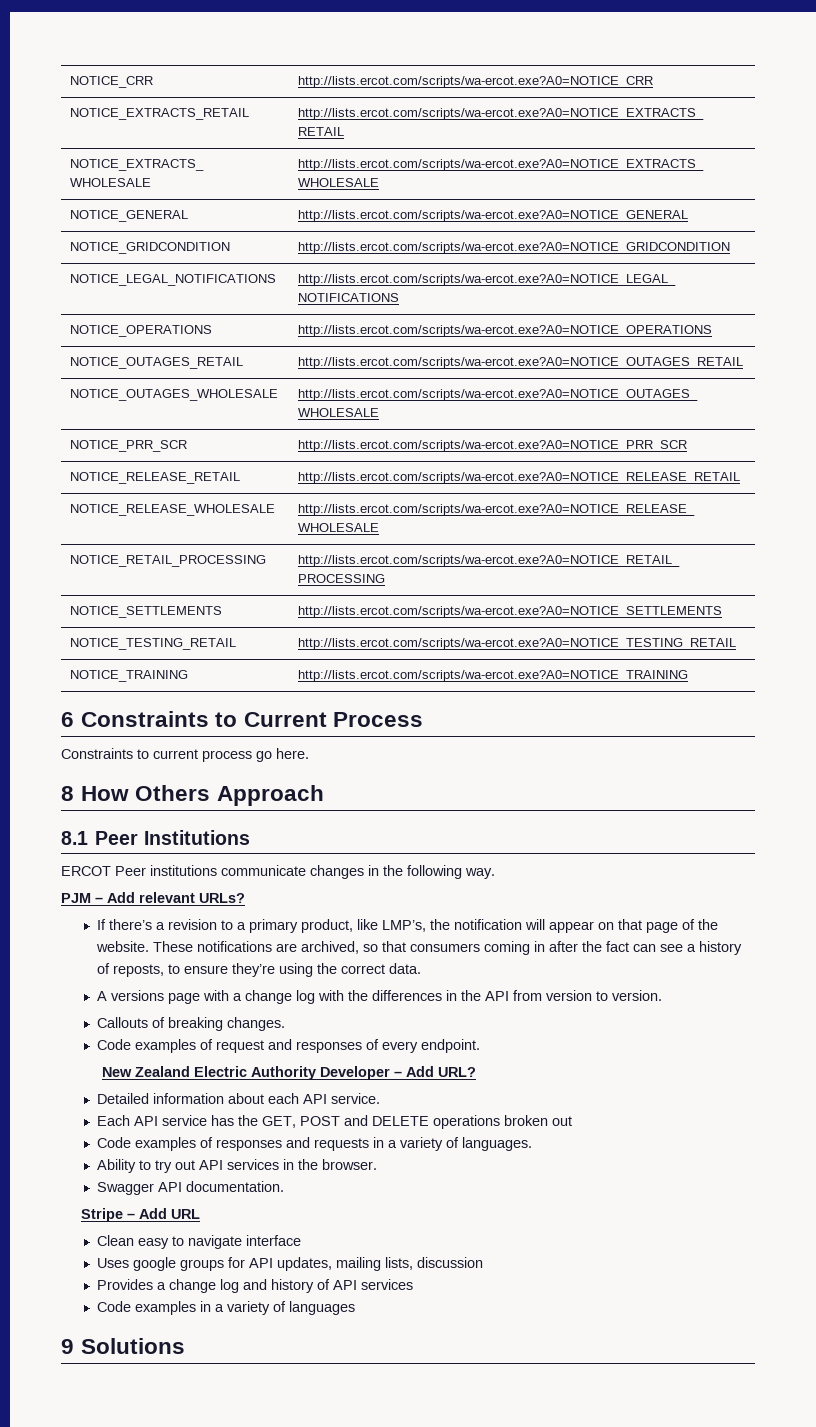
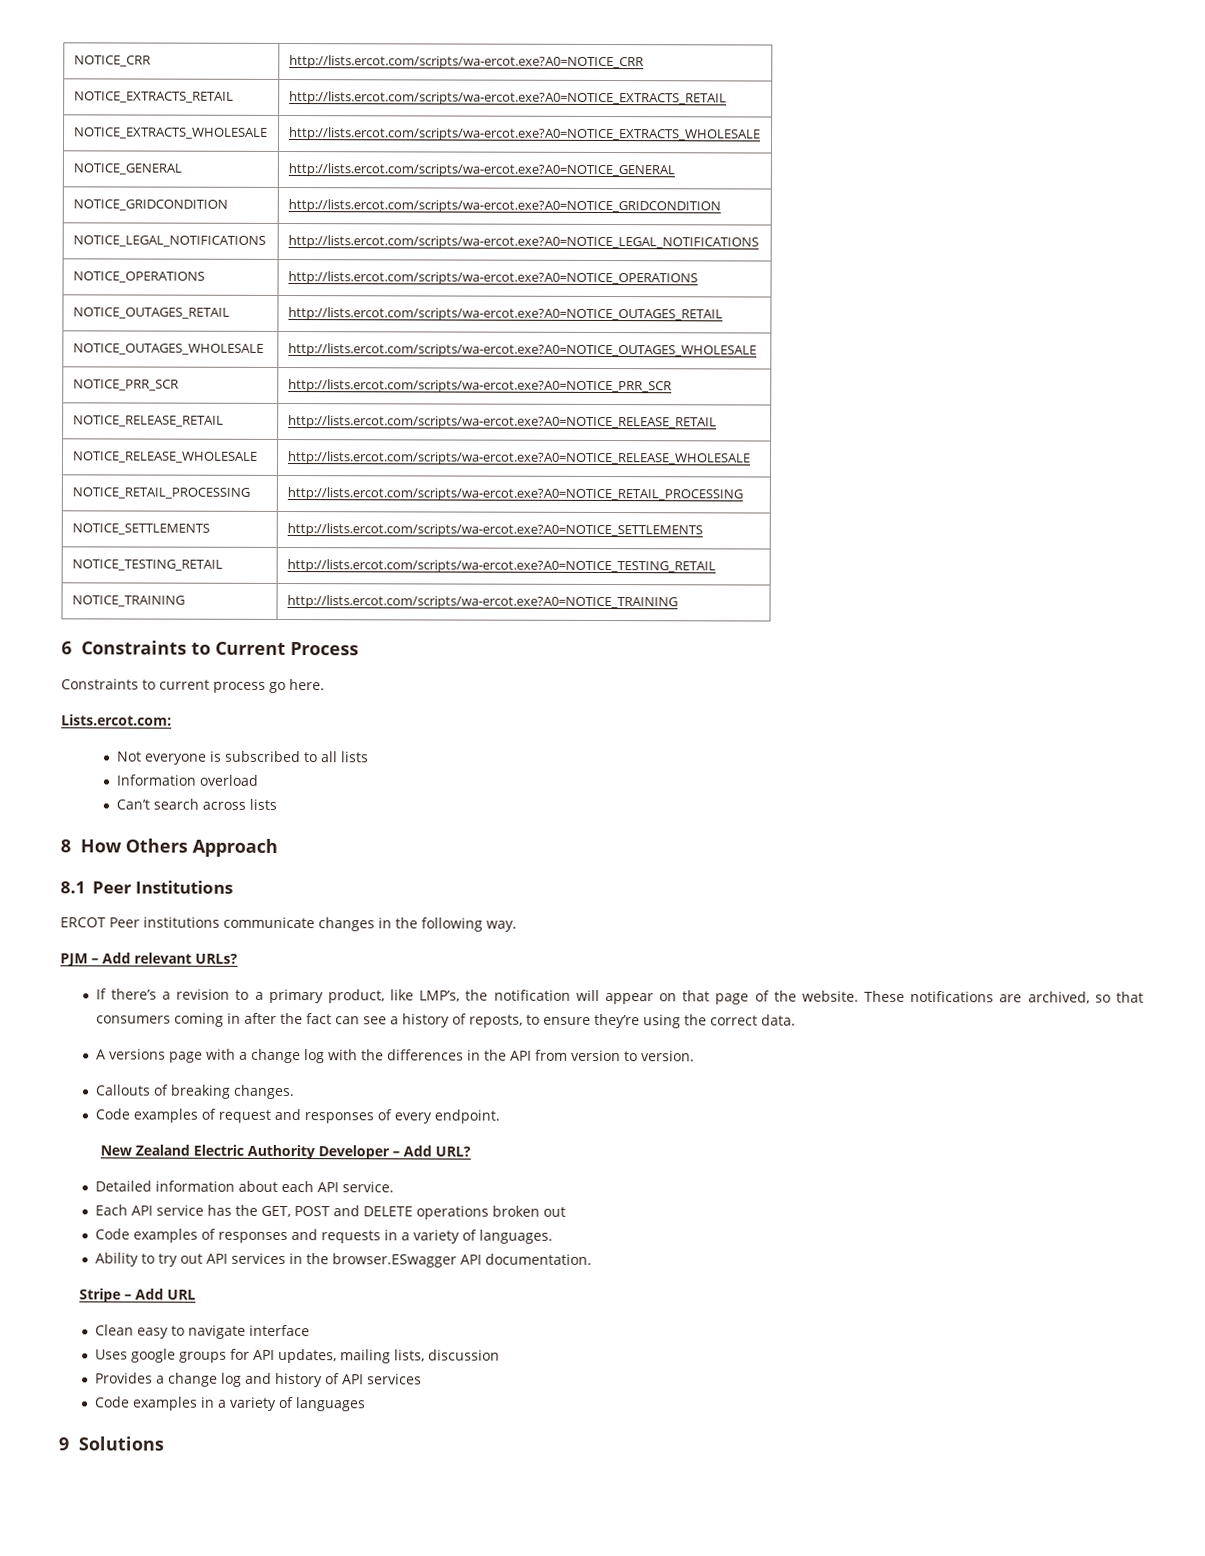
+ Lists.ercot.com:
+ Not everyone is subscribed to all lists
+ Information overload
+ Can’t search across lists
- Ability to try out API services in the browser.
- Swagger API documentation.
+ Ability to try out API services in the browser.ESwagger API documentation.

